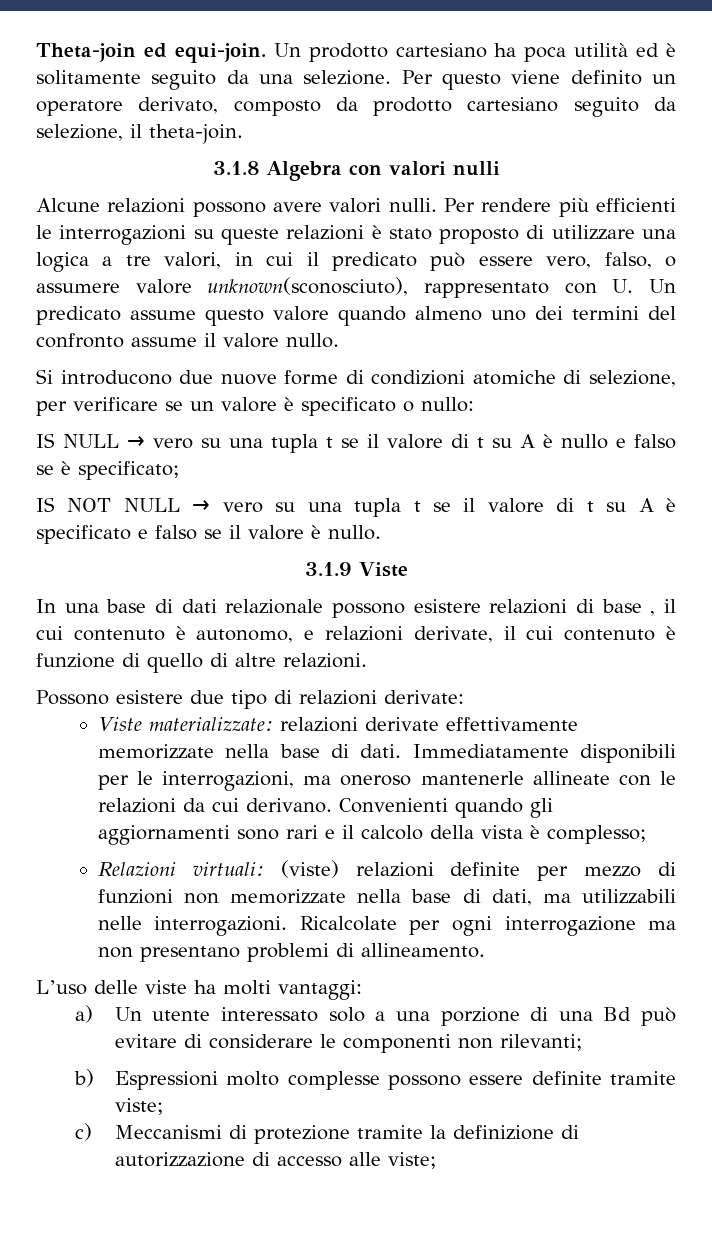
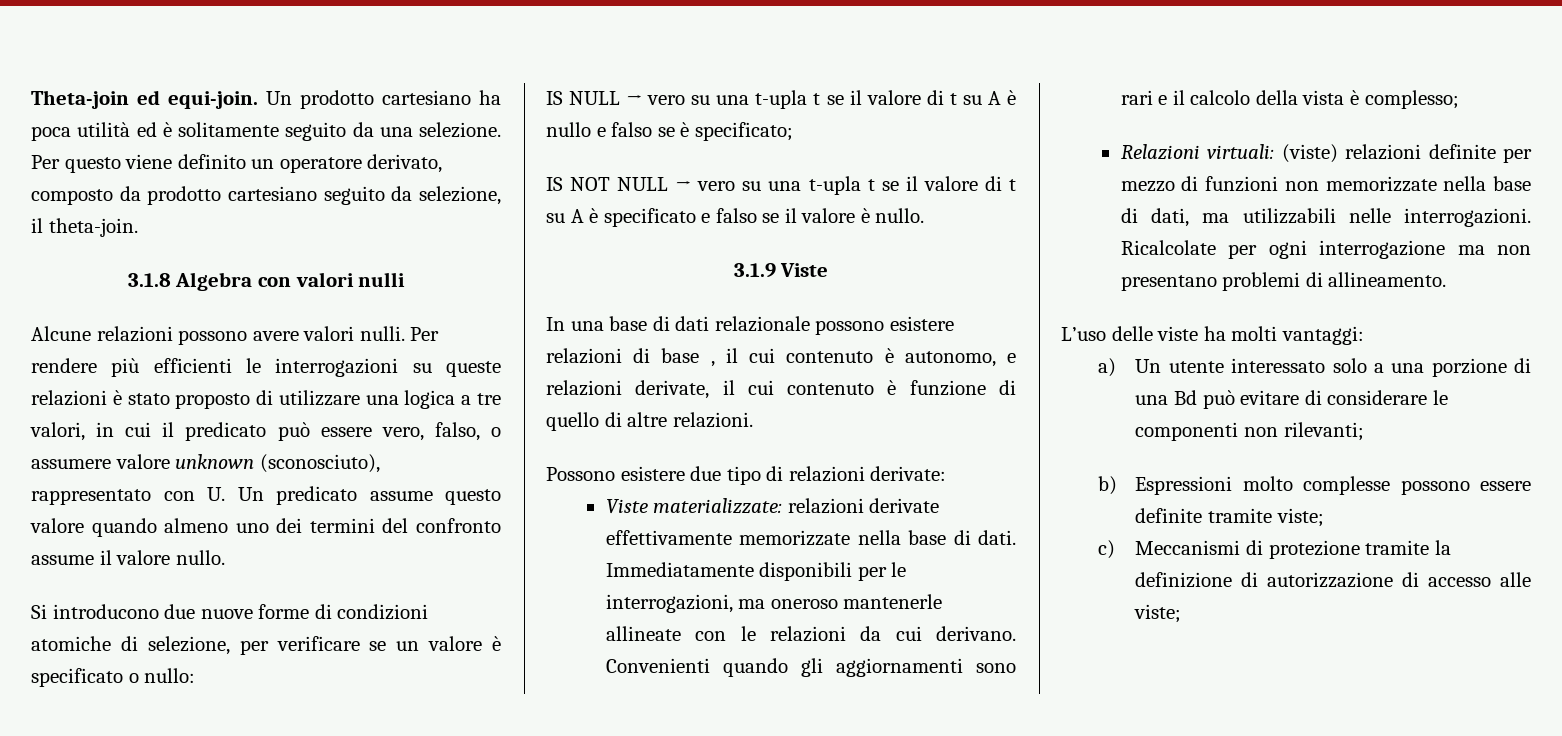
- Per rendere più efficienti le interrogazioni su queste relazioni è stato proposto di utilizzare una logica a tre valori, in cui il predicato può essere vero, falso, o assumere valore unknown(sconosciuto), rappresentato con U. Un predicato assume questo valore quando almeno uno dei termini del confronto assume il valore nullo.
+ Per rendere più efficienti le interrogazioni su queste relazioni è stato proposto di utilizzare una logica a tre valori, in cui il predicato può essere vero, falso, o assumere valore unknown (sconosciuto), rappresentato con U. Un predicato assume questo valore quando almeno uno dei termini del confronto assume il valore nullo.
- IS NULL → vero su una tupla t se il valore di t su A è nullo e falso se è specificato;
+ IS NULL → vero su una t-upla t se il valore di t su A è nullo e falso se è specificato;
- IS NOT NULL → vero su una tupla t se il valore di t su A è specificato e falso se il valore è nullo.
+ IS NOT NULL → vero su una t-upla t se il valore di t su A è specificato e falso se il valore è nullo.

